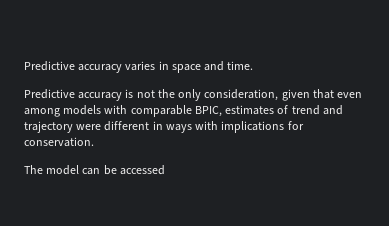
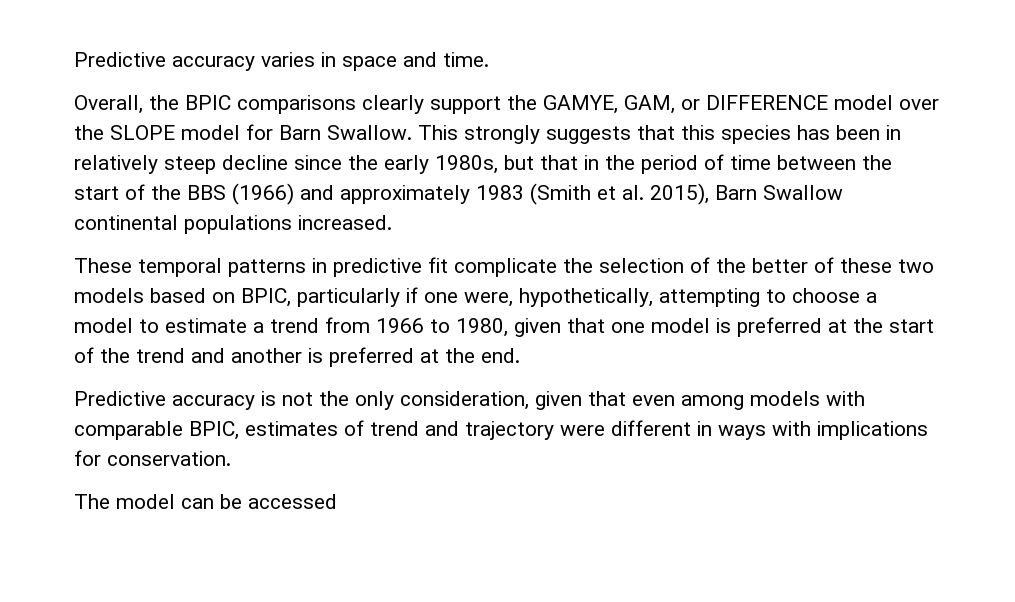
+ Overall, the BPIC comparisons clearly support the GAMYE, GAM, or DIFFERENCE model over the SLOPE model for Barn Swallow. This strongly suggests that this species has been in relatively steep decline since the early 1980s, but that in the period of time between the start of the BBS (1966) and approximately 1983 (Smith et al. 2015), Barn Swallow continental populations increased.
+ These temporal patterns in predictive fit complicate the selection of the better of these two models based on BPIC, particularly if one were, hypothetically, attempting to choose a model to estimate a trend from 1966 to 1980, given that one model is preferred at the start of the trend and another is preferred at the end.

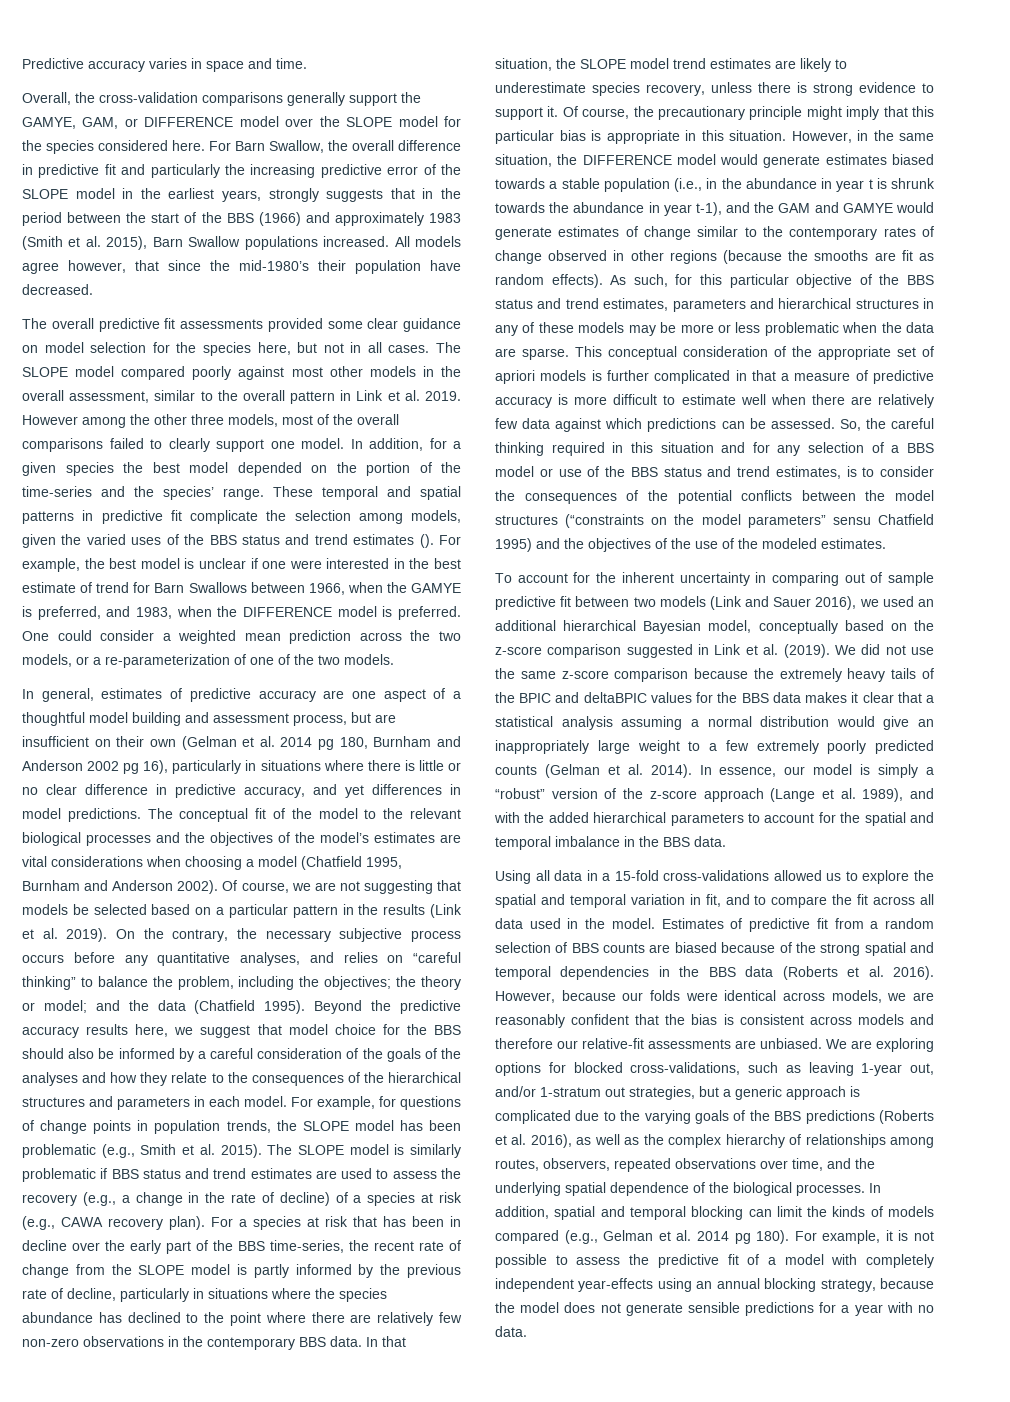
- Overall, the BPIC comparisons clearly support the GAMYE, GAM, or DIFFERENCE model over the SLOPE model for Barn Swallow. This strongly suggests that this species has been in relatively steep decline since the early 1980s, but that in the period of time between the start of the BBS (1966) and approximately 1983 (Smith et al. 2015), Barn Swallow continental populations increased.
- These temporal patterns in predictive fit complicate the selection of the better of these two models based on BPIC, particularly if one were, hypothetically, attempting to choose a model to estimate a trend from 1966 to 1980, given that one model is preferred at the start of the trend and another is preferred at the end.
- Predictive accuracy is not the only consideration, given that even among models with comparable BPIC, estimates of trend and trajectory were different in ways with implications for conservation.
- The model can be accessed
+ Overall, the cross-validation comparisons generally support the GAMYE, GAM, or DIFFERENCE model over the SLOPE model for the species considered here. For Barn Swallow, the overall difference in predictive fit and particularly the increasing predictive error of the SLOPE model in the earliest years, strongly suggests that in the period between the start of the BBS (1966) and approximately 1983 (Smith et al. 2015), Barn Swallow populations increased. All models agree however, that since the mid-1980’s their population have decreased.
+ The overall predictive fit assessments provided some clear guidance on model selection for the species here, but not in all cases. The SLOPE model compared poorly against most other models in the overall assessment, similar to the overall pattern in Link et al. 2019. However among the other three models, most of the overall comparisons failed to clearly support one model. In addition, for a given species the best model depended on the portion of the time-series and the species’ range. These temporal and spatial patterns in predictive fit complicate the selection among models, given the varied uses of the BBS status and trend estimates (). For example, the best model is unclear if one were interested in the best estimate of trend for Barn Swallows between 1966, when the GAMYE is preferred, and 1983, when the DIFFERENCE model is preferred. One could consider a weighted mean prediction across the two models, or a re-parameterization of one of the two models.
+ In general, estimates of predictive accuracy are one aspect of a thoughtful model building and assessment process, but are insufficient on their own (Gelman et al. 2014 pg 180, Burnham and Anderson 2002 pg 16), particularly in situations where there is little or no clear difference in predictive accuracy, and yet differences in model predictions. The conceptual fit of the model to the relevant biological processes and the objectives of the model’s estimates are vital considerations when choosing a model (Chatfield 1995, Burnham and Anderson 2002). Of course, we are not suggesting that models be selected based on a particular pattern in the results (Link et al. 2019). On the contrary, the necessary subjective process occurs before any quantitative analyses, and relies on “careful thinking” to balance the problem, including the objectives; the theory or model; and the data (Chatfield 1995). Beyond the predictive accuracy results here, we suggest that model choice for the BBS should also be informed by a careful consideration of the goals of the analyses and how they relate to the consequences of the hierarchical structures and parameters in each model. For example, for questions of change points in population trends, the SLOPE model has been problematic (e.g., Smith et al. 2015). The SLOPE model is similarly problematic if BBS status and trend estimates are used to assess the recovery (e.g., a change in the rate of decline) of a species at risk (e.g., CAWA recovery plan). For a species at risk that has been in decline over the early part of the BBS time-series, the recent rate of change from the SLOPE model is partly informed by the previous rate of decline, particularly in situations where the species abundance has declined to the point where there are relatively few non-zero observations in the contemporary BBS data. In that situation, the SLOPE model trend estimates are likely to underestimate species recovery, unless there is strong evidence to support it. Of course, the precautionary principle might imply that this particular bias is appropriate in this situation. However, in the same situation, the DIFFERENCE model would generate estimates biased towards a stable population (i.e., in the abundance in year t is shrunk towards the abundance in year t-1), and the GAM and GAMYE would generate estimates of change similar to the contemporary rates of change observed in other regions (because the smooths are fit as random effects). As such, for this particular objective of the BBS status and trend estimates, parameters and hierarchical structures in any of these models may be more or less problematic when the data are sparse. This conceptual consideration of the appropriate set of apriori models is further complicated in that a measure of predictive accuracy is more difficult to estimate well when there are relatively few data against which predictions can be assessed. So, the careful thinking required in this situation and for any selection of a BBS model or use of the BBS status and trend estimates, is to consider the consequences of the potential conflicts between the model structures (“constraints on the model parameters” sensu Chatfield 1995) and the objectives of the use of the modeled estimates.
+ To account for the inherent uncertainty in comparing out of sample predictive fit between two models (Link and Sauer 2016), we used an additional hierarchical Bayesian model, conceptually based on the z-score comparison suggested in Link et al. (2019). We did not use the same z-score comparison because the extremely heavy tails of the BPIC and deltaBPIC values for the BBS data makes it clear that a statistical analysis assuming a normal distribution would give an inappropriately large weight to a few extremely poorly predicted counts (Gelman et al. 2014). In essence, our model is simply a “robust” version of the z-score approach (Lange et al. 1989), and with the added hierarchical parameters to account for the spatial and temporal imbalance in the BBS data.
+ Using all data in a 15-fold cross-validations allowed us to explore the spatial and temporal variation in fit, and to compare the fit across all data used in the model. Estimates of predictive fit from a random selection of BBS counts are biased because of the strong spatial and temporal dependencies in the BBS data (Roberts et al. 2016). However, because our folds were identical across models, we are reasonably confident that the bias is consistent across models and therefore our relative-fit assessments are unbiased. We are exploring options for blocked cross-validations, such as leaving 1-year out, and/or 1-stratum out strategies, but a generic approach is complicated due to the varying goals of the BBS predictions (Roberts et al. 2016), as well as the complex hierarchy of relationships among routes, observers, repeated observations over time, and the underlying spatial dependence of the biological processes. In addition, spatial and temporal blocking can limit the kinds of models compared (e.g., Gelman et al. 2014 pg 180). For example, it is not possible to assess the predictive fit of a model with completely independent year-effects using an annual blocking strategy, because the model does not generate sensible predictions for a year with no data.

